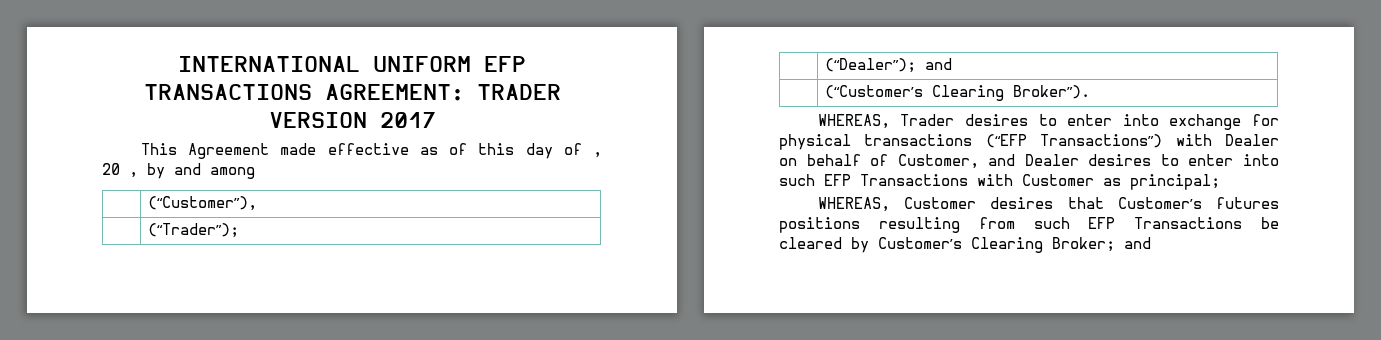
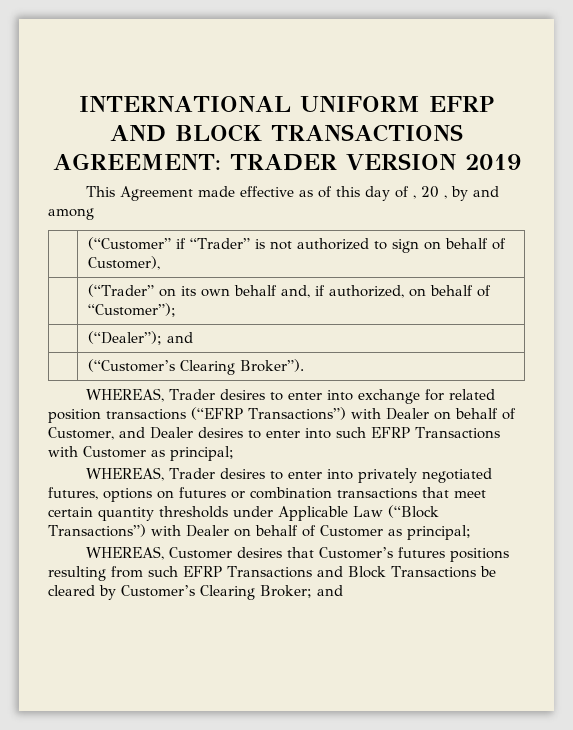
- INTERNATIONAL UNIFORM EFP TRANSACTIONS AGREEMENT: TRADER VERSION 2017
+ INTERNATIONAL UNIFORM EFRP AND BLOCK TRANSACTIONS AGREEMENT: TRADER VERSION 2019
- | (“Customer”),
- | (“Trader”);
+ | (“Customer” if “Trader” is not authorized to sign on behalf of Customer),
+ | (“Trader” on its own behalf and, if authorized, on behalf of “Customer”);
- WHEREAS, Trader desires to enter into exchange for physical transactions (“EFP Transactions”) with Dealer on behalf of Customer, and Dealer desires to enter into such EFP Transactions with Customer as principal;
+ WHEREAS, Trader desires to enter into exchange for related position transactions (“EFRP Transactions”) with Dealer on behalf of Customer, and Dealer desires to enter into such EFRP Transactions with Customer as principal;
+ WHEREAS, Trader desires to enter into privately negotiated futures, options on futures or combination transactions that meet certain quantity thresholds under Applicable Law (“Block Transactions”) with Dealer on behalf of Customer as principal;
- WHEREAS, Customer desires that Customer’s futures positions resulting from such EFP Transactions be cleared by Customer’s Clearing Broker; and
+ WHEREAS, Customer desires that Customer’s futures positions resulting from such EFRP Transactions and Block Transactions be cleared by Customer’s Clearing Broker; and

